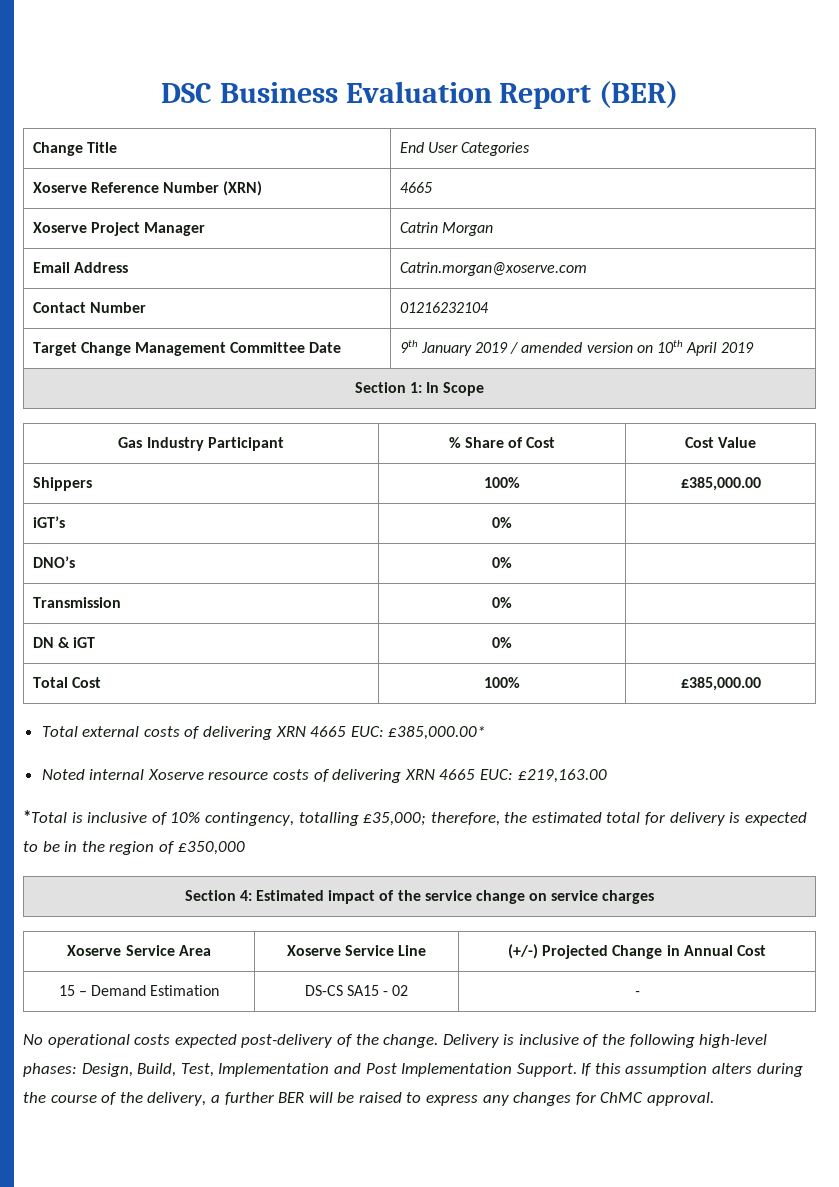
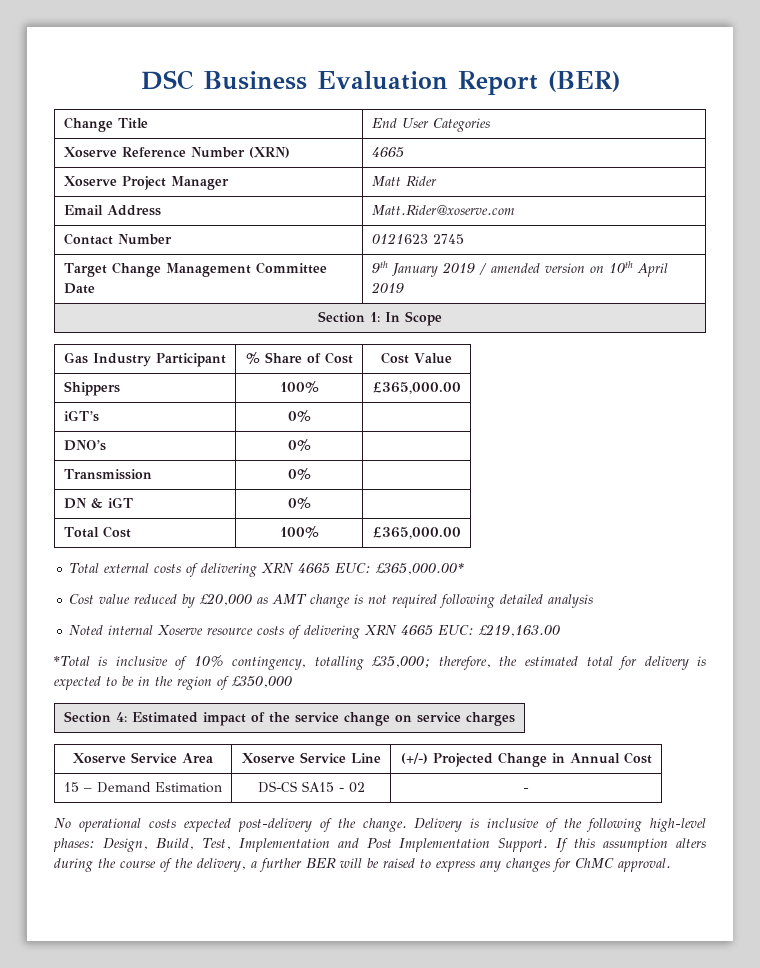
- Xoserve Project Manager | Catrin Morgan
+ Xoserve Project Manager | Matt Rider
- Email Address | Catrin.morgan@xoserve.com
+ Email Address | Matt.Rider@xoserve.com
- Contact Number | 01216232104
+ Contact Number | 0121623 2745
- Shippers | 100% | £385,000.00
+ Shippers | 100% | £365,000.00
- Total Cost | 100% | £385,000.00
+ Total Cost | 100% | £365,000.00
- Total external costs of delivering XRN 4665 EUC: £385,000.00*
+ Total external costs of delivering XRN 4665 EUC: £365,000.00*
+ Cost value reduced by £20,000 as AMT change is not required following detailed analysis

